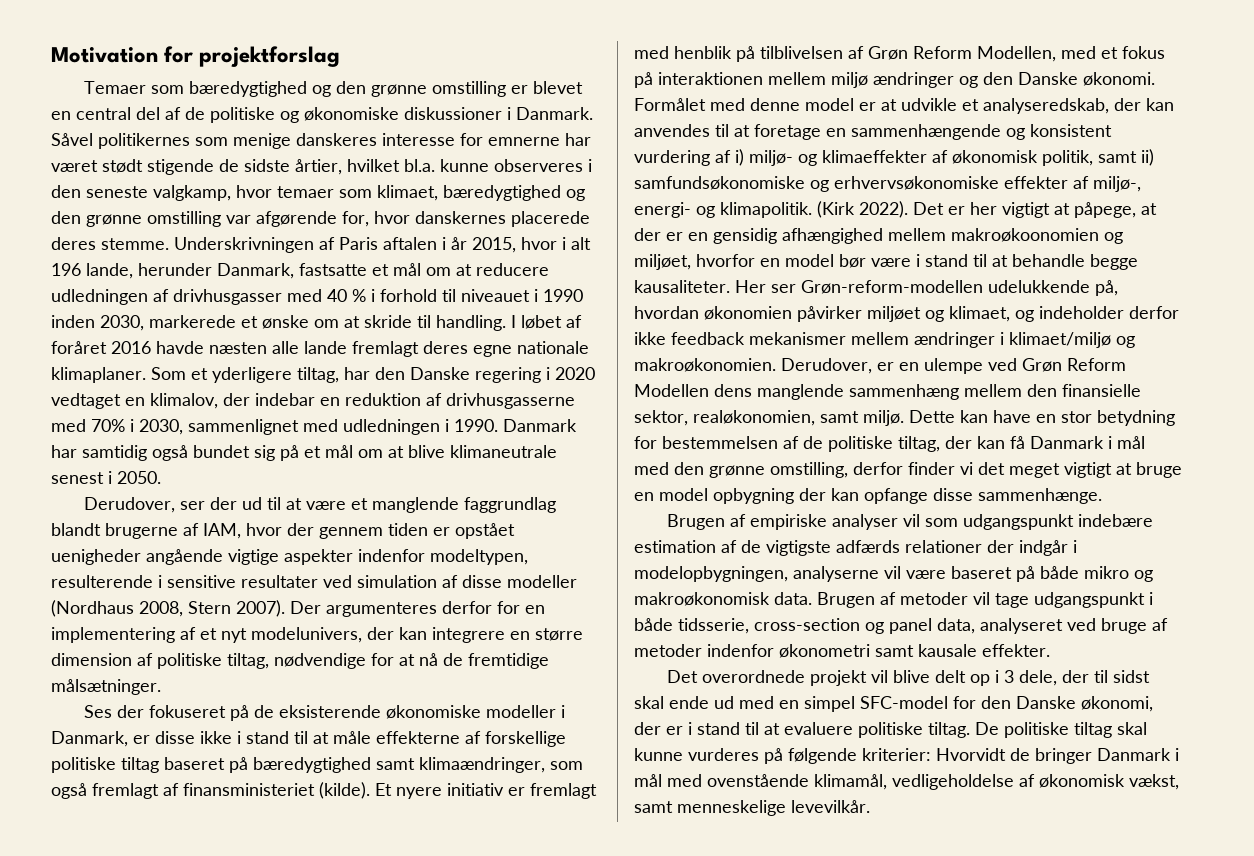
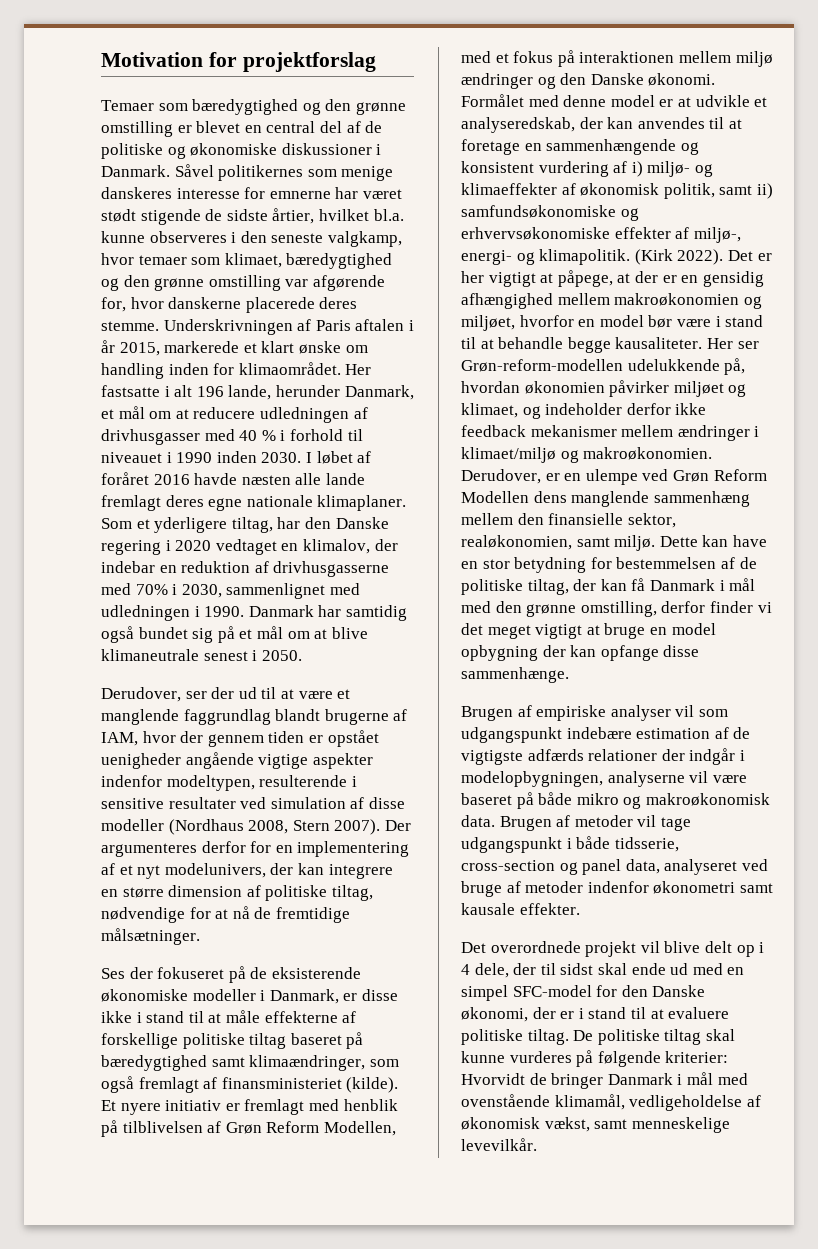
- Såvel politikernes som menige danskeres interesse for emnerne har været stødt stigende de sidste årtier, hvilket bl.a. kunne observeres i den seneste valgkamp, hvor temaer som klimaet, bæredygtighed og den grønne omstilling var afgørende for, hvor danskernes placerede deres stemme.
+ Såvel politikernes som menige danskeres interesse for emnerne har været stødt stigende de sidste årtier, hvilket bl.a. kunne observeres i den seneste valgkamp, hvor temaer som klimaet, bæredygtighed og den grønne omstilling var afgørende for, hvor danskerne placerede deres stemme.
- Underskrivningen af Paris aftalen i år 2015, hvor i alt 196 lande, herunder Danmark, fastsatte et mål om at reducere udledningen af drivhusgasser med 40 % i forhold til niveauet i 1990 inden 2030, markerede et ønske om at skride til handling.
+ Underskrivningen af Paris aftalen i år 2015, markerede et klart ønske om handling inden for klimaområdet. Her fastsatte i alt 196 lande, herunder Danmark, et mål om at reducere udledningen af drivhusgasser med 40 % i forhold til niveauet i 1990 inden 2030.
- Det er her vigtigt at påpege, at der er en gensidig afhængighed mellem makroøkoonomien og miljøet, hvorfor en model bør være i stand til at behandle begge kausaliteter.
+ Det er her vigtigt at påpege, at der er en gensidig afhængighed mellem makroøkonomien og miljøet, hvorfor en model bør være i stand til at behandle begge kausaliteter.
- Det overordnede projekt vil blive delt op i 3 dele, der til sidst skal ende ud med en simpel SFC-model for den Danske økonomi, der er i stand til at evaluere politiske tiltag.
+ Det overordnede projekt vil blive delt op i 4 dele, der til sidst skal ende ud med en simpel SFC-model for den Danske økonomi, der er i stand til at evaluere politiske tiltag.

